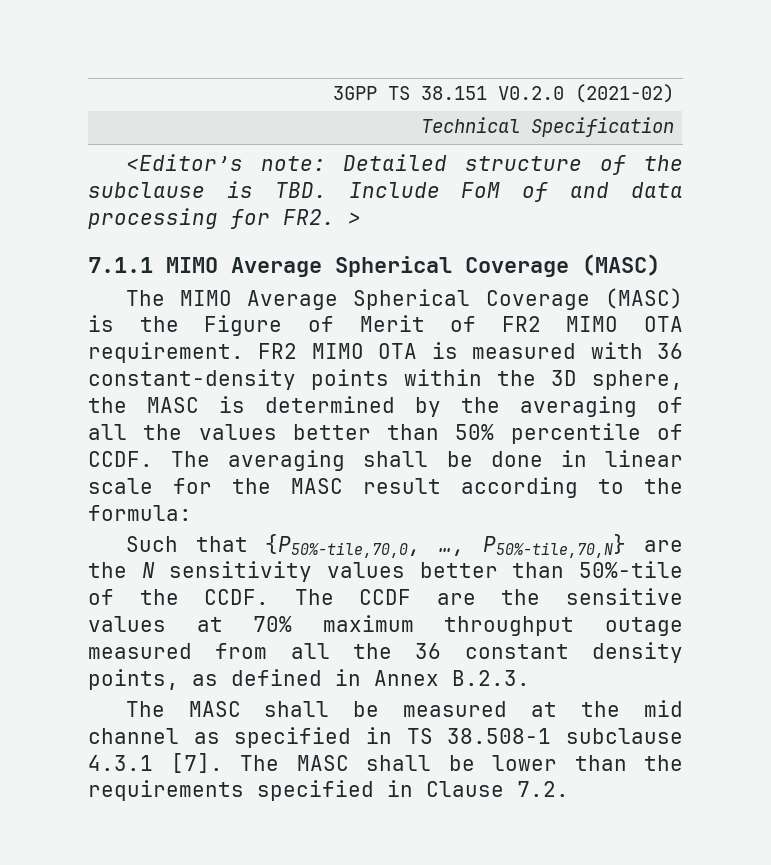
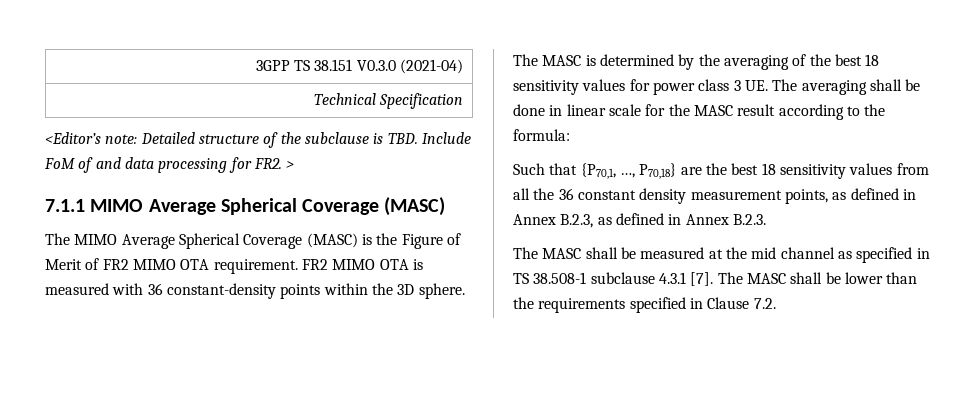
- 3GPP TS 38.151 V0.2.0 (2021-02)
+ 3GPP TS 38.151 V0.3.0 (2021-04)
- FR2 MIMO OTA is measured with 36 constant-density points within the 3D sphere, the MASC is determined by the averaging of all the values better than 50% percentile of CCDF. The averaging shall be done in linear scale for the MASC result according to the formula:
+ FR2 MIMO OTA is measured with 36 constant-density points within the 3D sphere. The MASC is determined by the averaging of the best 18 sensitivity values for power class 3 UE. The averaging shall be done in linear scale for the MASC result according to the formula:
- Such that {P50%-tile,70,0, …, P50%-tile,70,N} are the N sensitivity values better than 50%-tile of the CCDF. The CCDF are the sensitive values at 70% maximum throughput outage measured from all the 36 constant density points, as defined in Annex B.2.3.
+ Such that {P70,1, …, P70,18} are the best 18 sensitivity values from all the 36 constant density measurement points, as defined in Annex B.2.3, as defined in Annex B.2.3.

